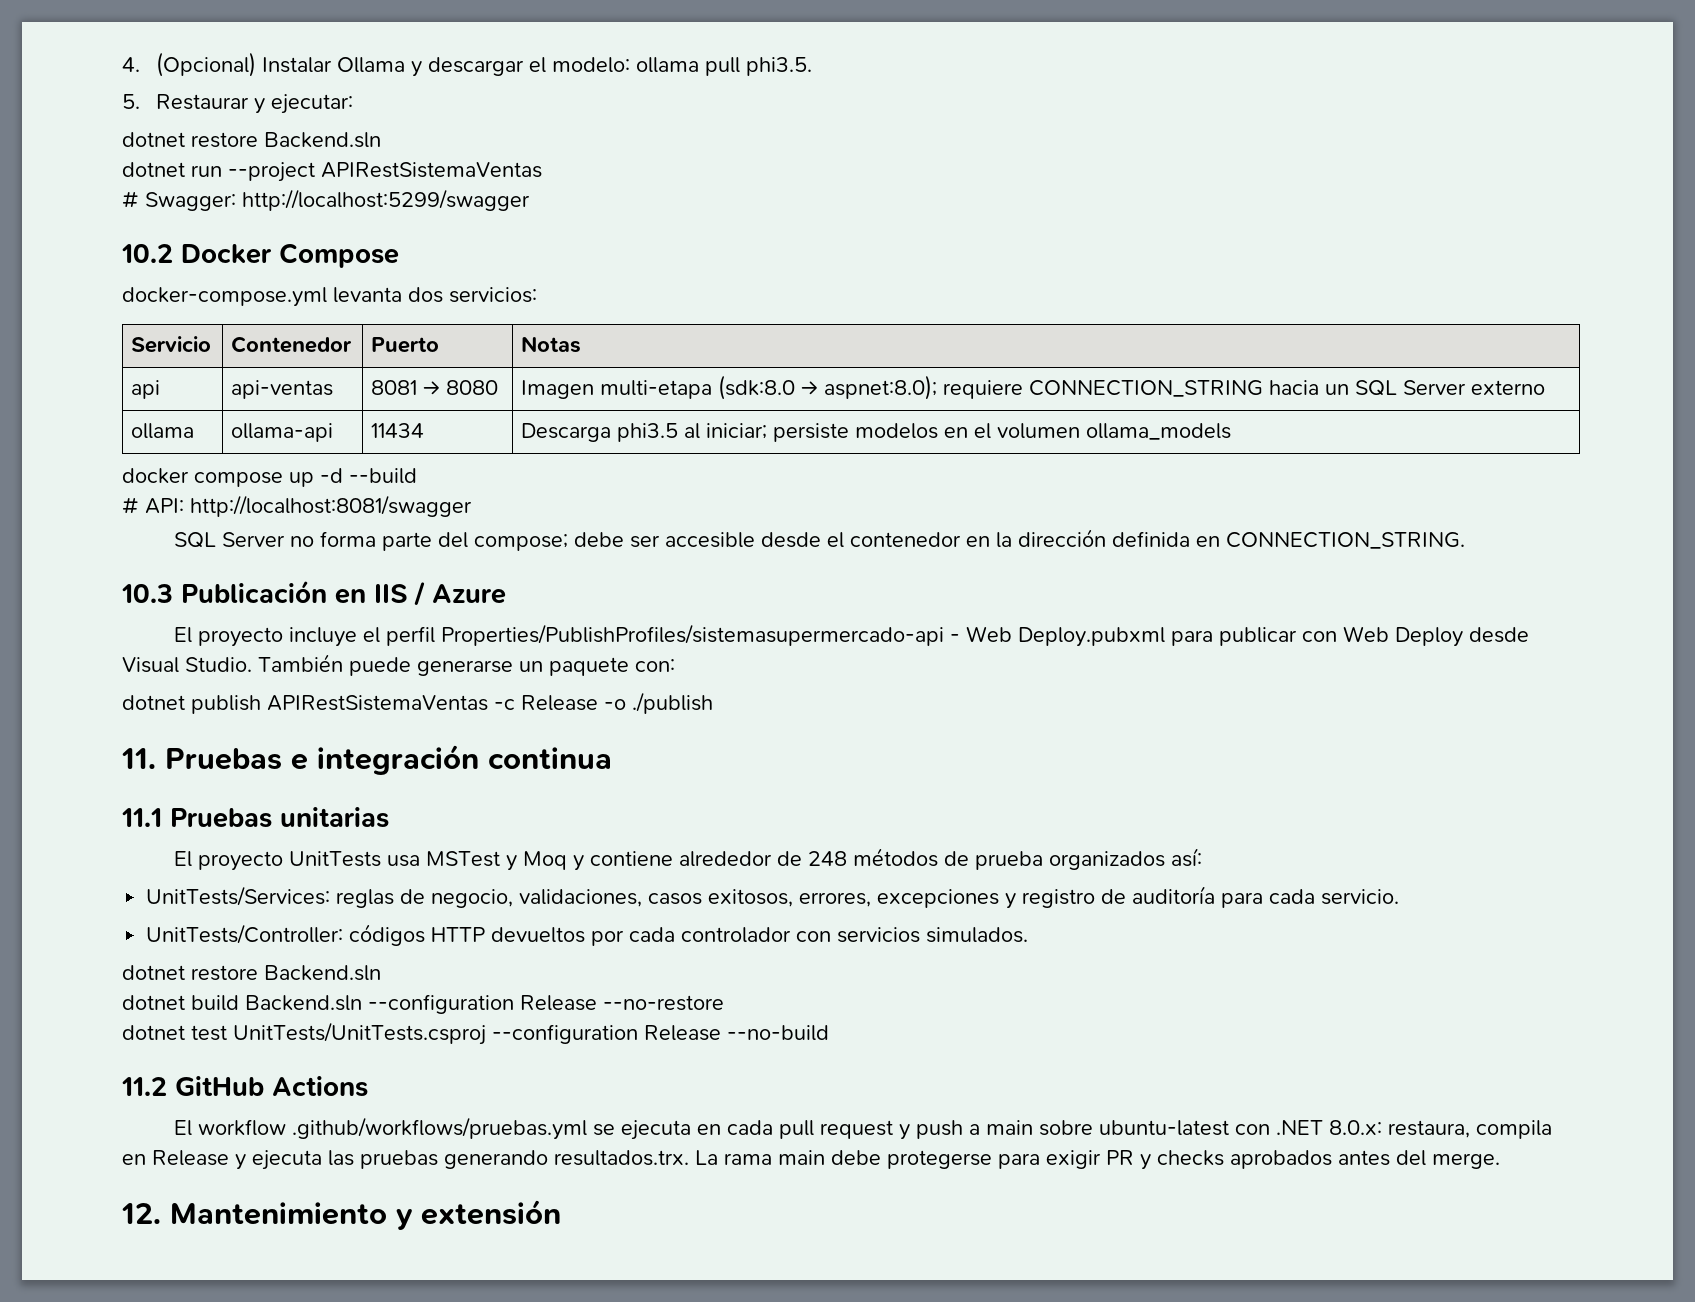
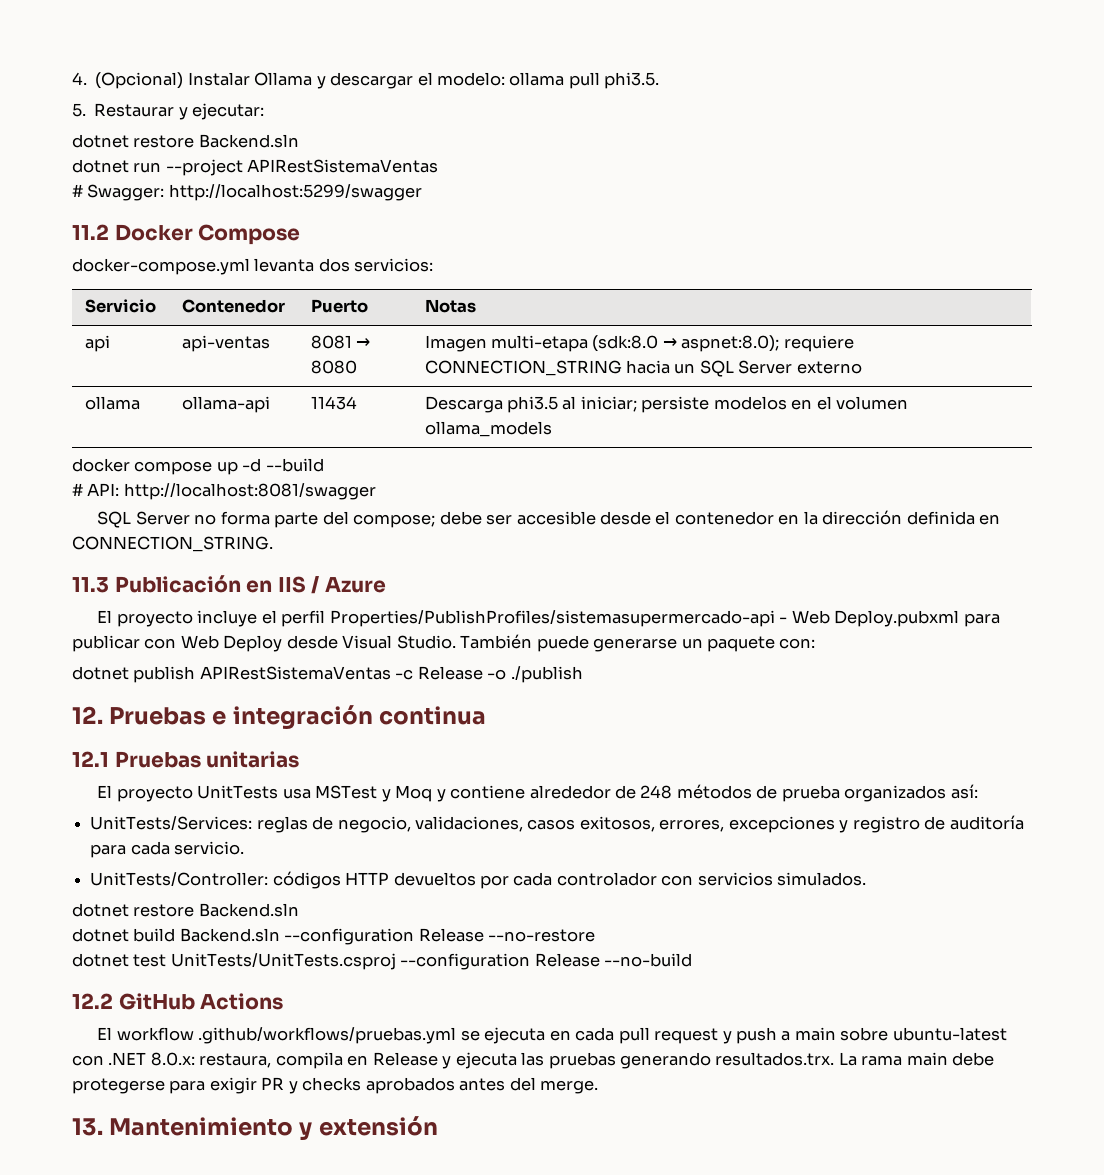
- 10.2 Docker Compose
+ 11.2 Docker Compose
- 10.3 Publicación en IIS / Azure
+ 11.3 Publicación en IIS / Azure
- 11. Pruebas e integración continua
+ 12. Pruebas e integración continua
- 11.1 Pruebas unitarias
+ 12.1 Pruebas unitarias
- 11.2 GitHub Actions
+ 12.2 GitHub Actions
- 12. Mantenimiento y extensión
+ 13. Mantenimiento y extensión

